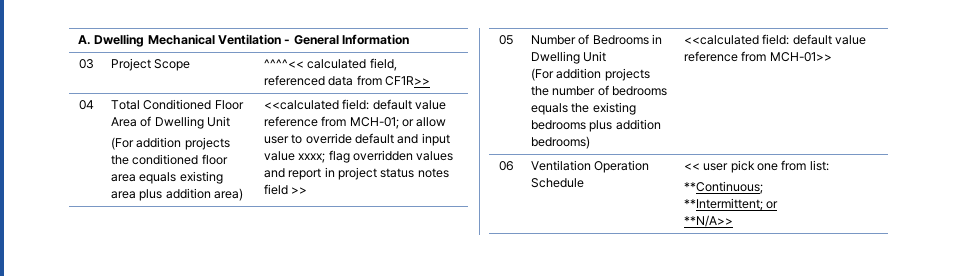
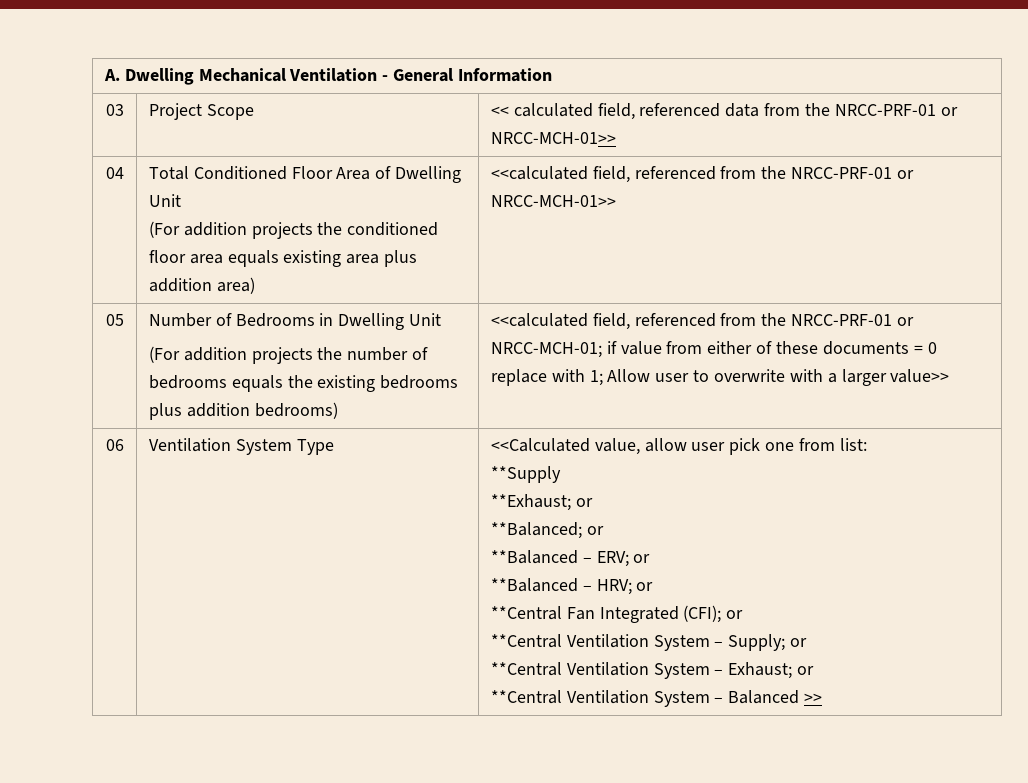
- 03 | Project Scope | ^^^^<< calculated field, referenced data from CF1R>>
+ 03 | Project Scope | << calculated field, referenced data from the NRCC-PRF-01 or NRCC-MCH-01>>
- <<calculated field: default value reference from MCH-01; or allow user to override default and input value xxxx; flag overridden values and report in project status notes field >>
+ <<calculated field, referenced from the NRCC-PRF-01 or NRCC-MCH-01>>
- <<calculated field: default value reference from MCH-01>>
- 06 | Ventilation Operation Schedule | << user pick one from list:
- **Continuous;
- **Intermittent; or
- **N/A>>
+ <<calculated field, referenced from the NRCC-PRF-01 or NRCC-MCH-01; if value from either of these documents = 0 replace with 1; Allow user to overwrite with a larger value>>
+ 06 | Ventilation System Type | <<Calculated value, allow user pick one from list:
+ **Supply
+ **Exhaust; or
+ **Balanced; or
+ **Balanced – ERV; or
+ **Balanced – HRV; or
+ **Central Fan Integrated (CFI); or
+ **Central Ventilation System – Supply; or
+ **Central Ventilation System – Exhaust; or
+ **Central Ventilation System – Balanced >>

